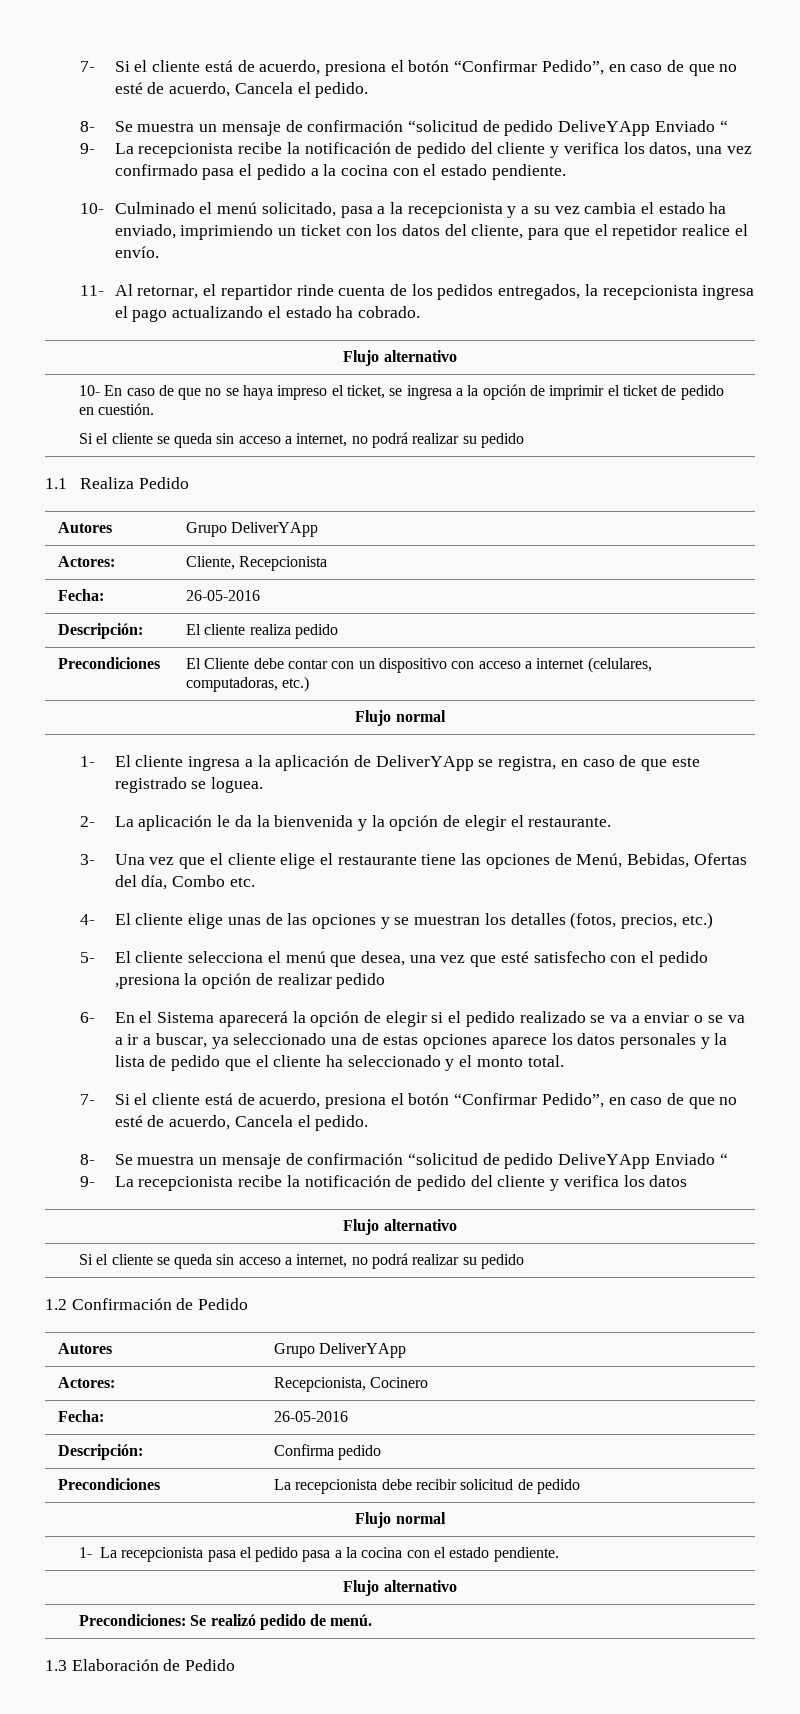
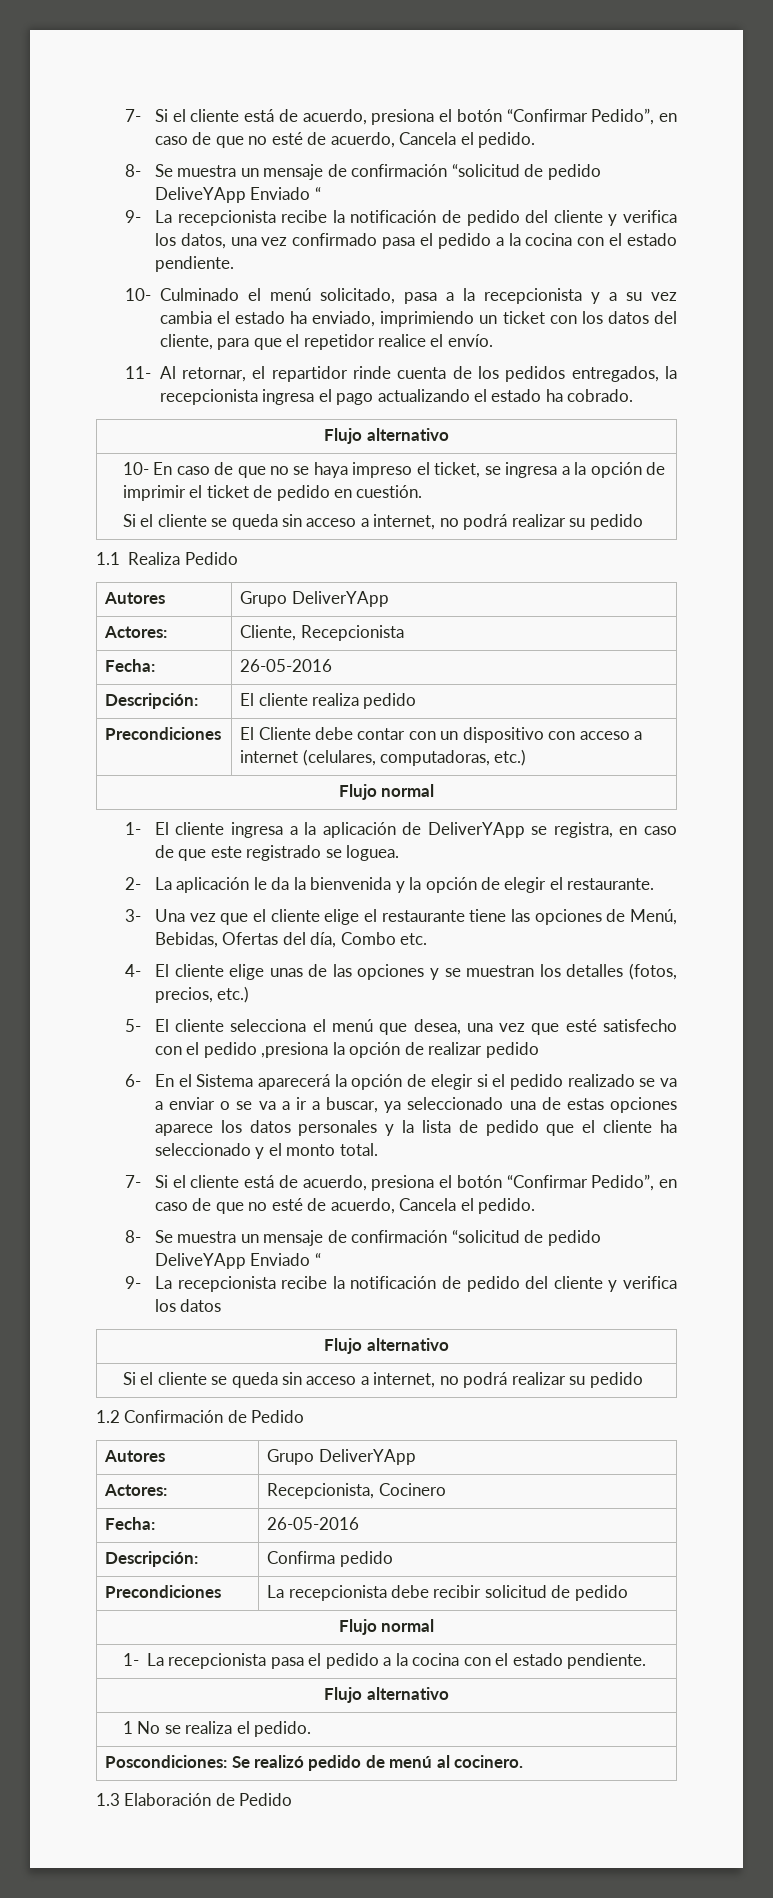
- 1- La recepcionista pasa el pedido pasa a la cocina con el estado pendiente.
+ 1- La recepcionista pasa el pedido a la cocina con el estado pendiente.
- Precondiciones: Se realizó pedido de menú.
+ 1 No se realiza el pedido.
+ Poscondiciones: Se realizó pedido de menú al cocinero.

